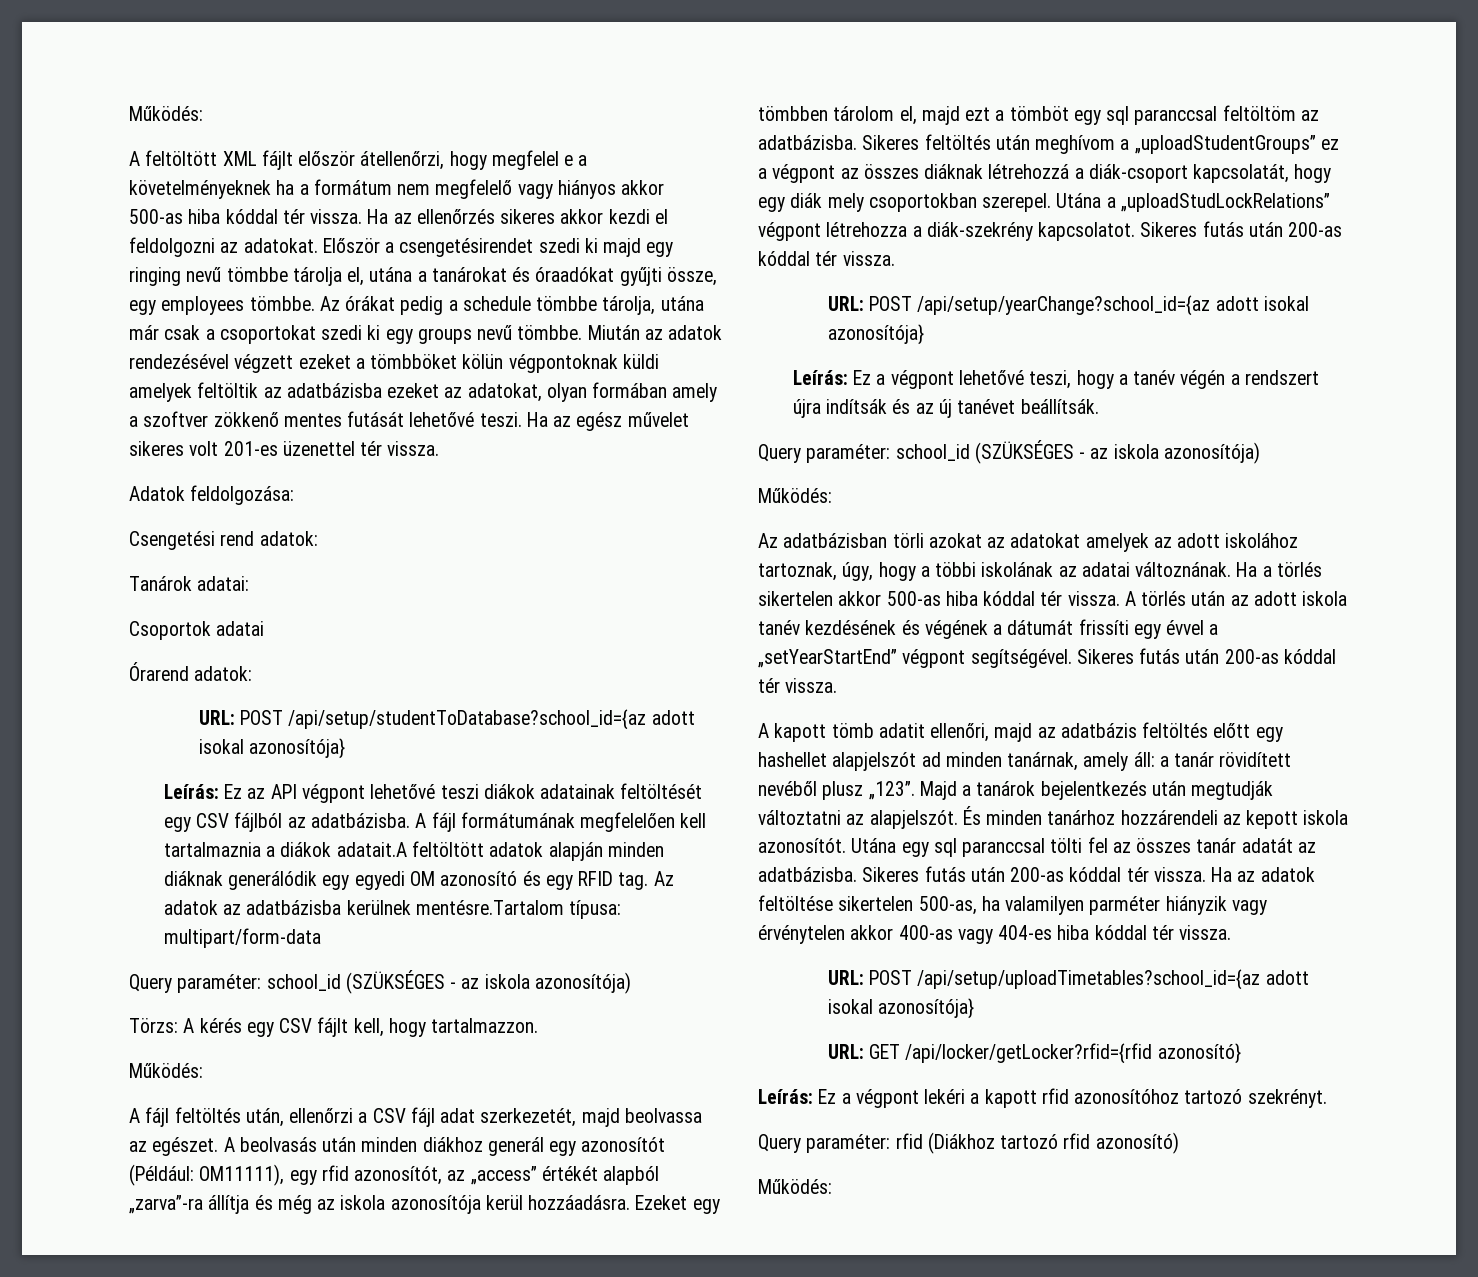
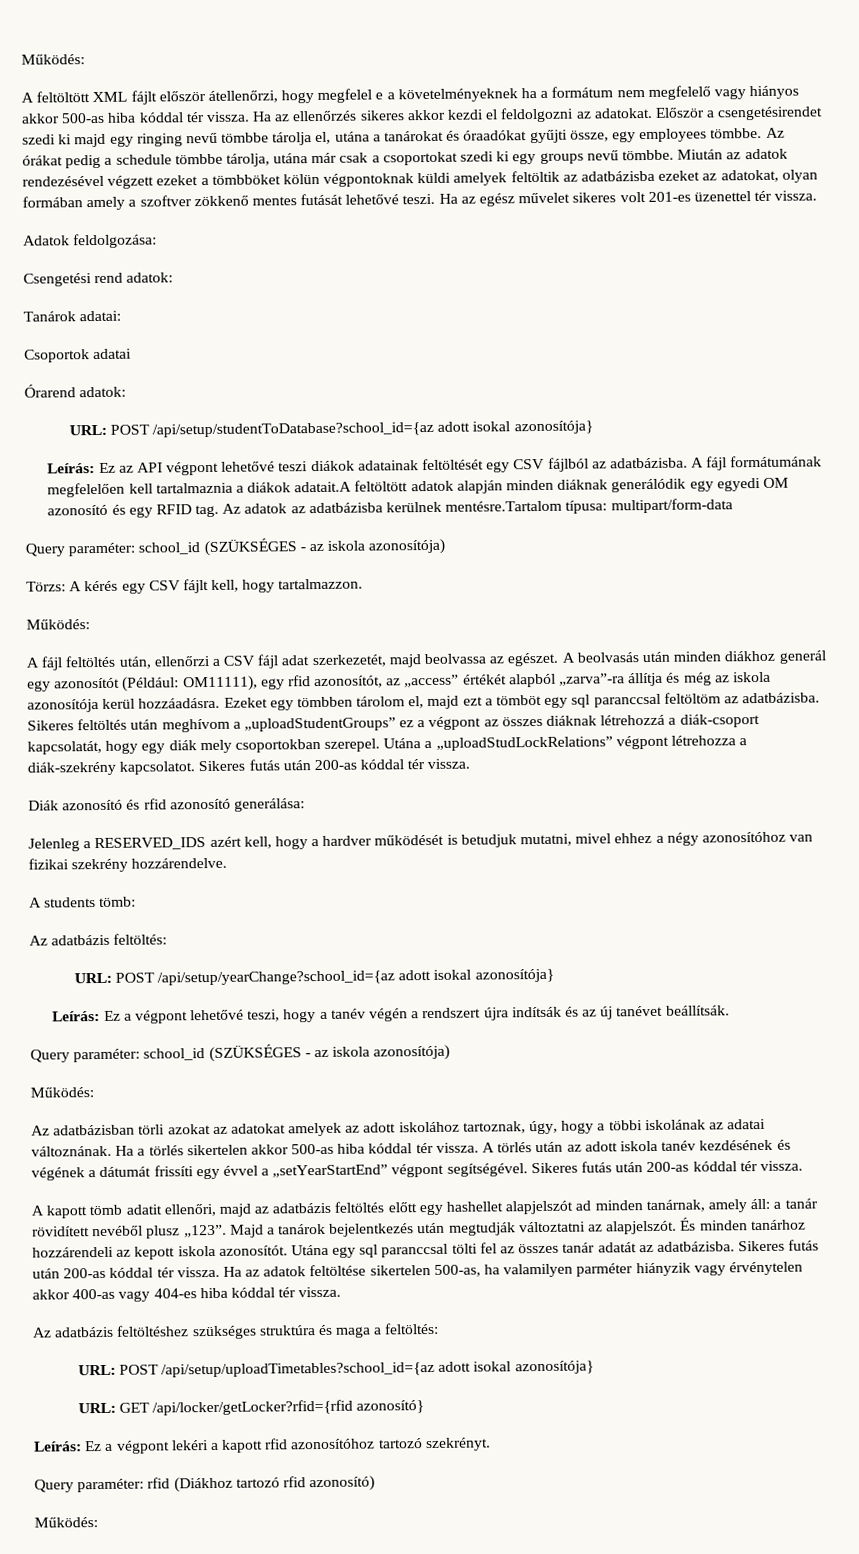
+ Diák azonosító és rfid azonosító generálása:
+ Jelenleg a RESERVED_IDS azért kell, hogy a hardver működését is betudjuk mutatni, mivel ehhez a négy azonosítóhoz van fizikai szekrény hozzárendelve.
+ A students tömb:
+ Az adatbázis feltöltés:
+ Az adatbázis feltöltéshez szükséges struktúra és maga a feltöltés:

